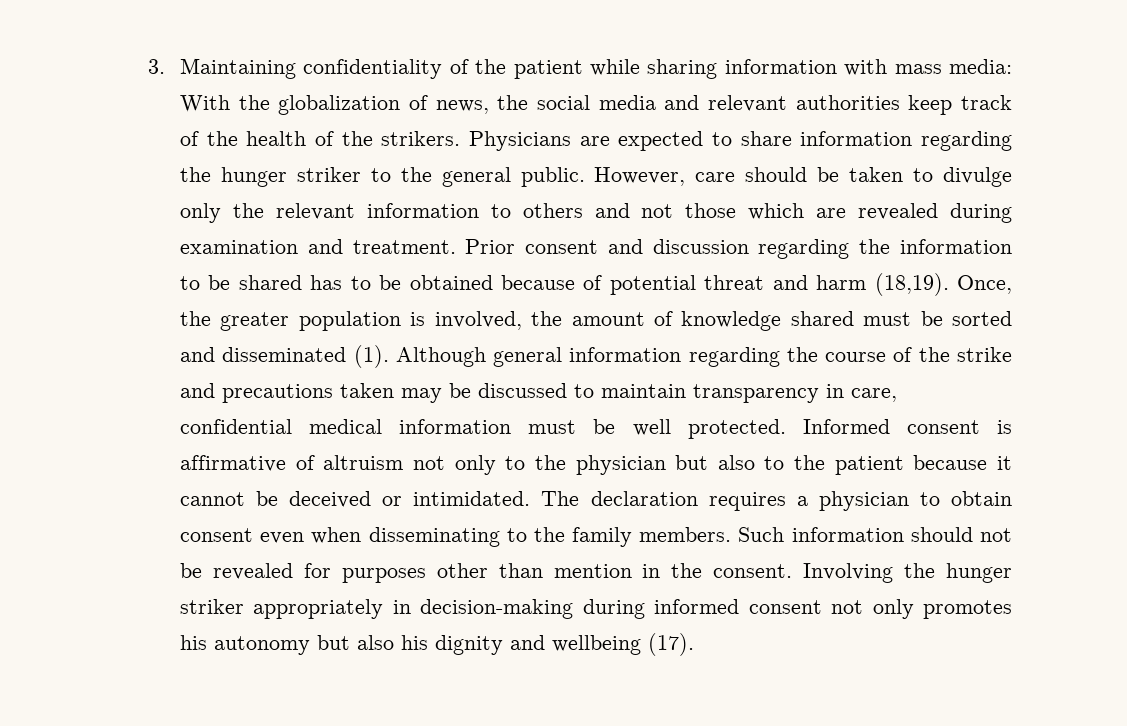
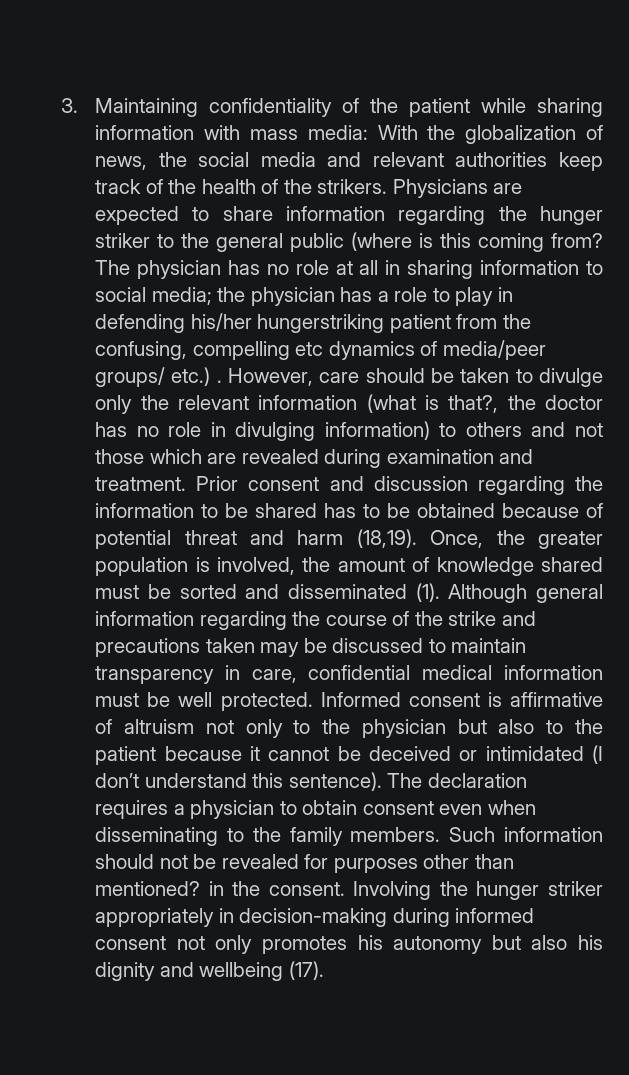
- Physicians are expected to share information regarding the hunger striker to the general public.
+ Physicians are expected to share information regarding the hunger striker to the general public (where is this coming from? The physician has no role at all in sharing information to social media; the physician has a role to play in defending his/her hungerstriking patient from the confusing, compelling etc dynamics of media/peer groups/ etc.) .
- However, care should be taken to divulge only the relevant information to others and not those which are revealed during examination and treatment.
+ However, care should be taken to divulge only the relevant information (what is that?, the doctor has no role in divulging information) to others and not those which are revealed during examination and treatment.
- Informed consent is affirmative of altruism not only to the physician but also to the patient because it cannot be deceived or intimidated.
+ Informed consent is affirmative of altruism not only to the physician but also to the patient because it cannot be deceived or intimidated (I don’t understand this sentence).
- Such information should not be revealed for purposes other than mention in the consent.
+ Such information should not be revealed for purposes other than mentioned? in the consent.

